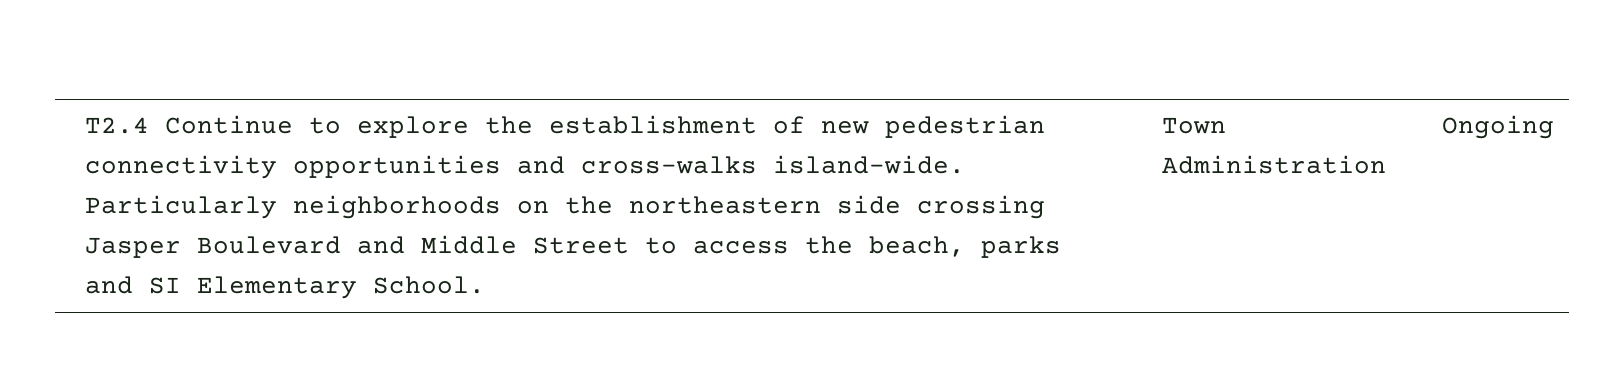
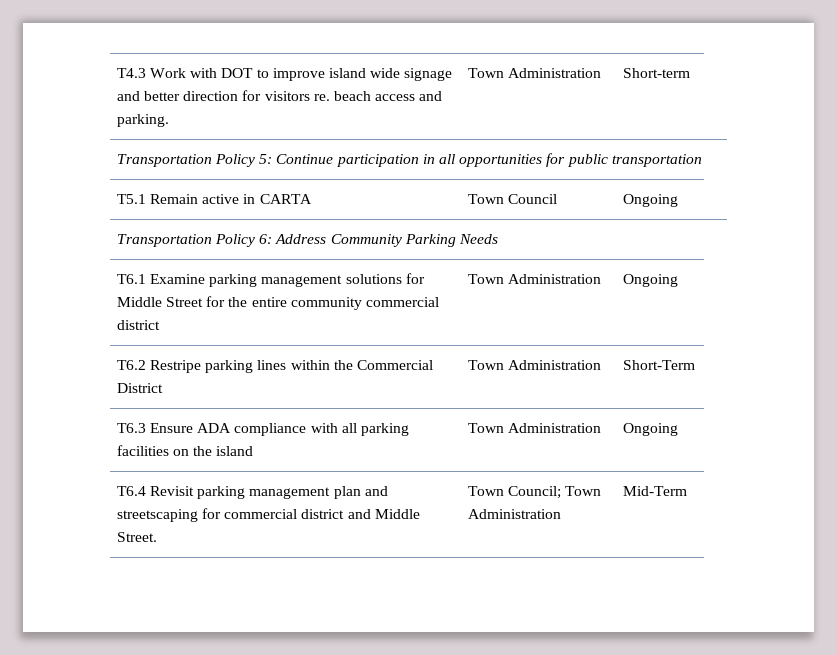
- T2.4 Continue to explore the establishment of new pedestrian connectivity opportunities and cross-walks island-wide. Particularly neighborhoods on the northeastern side crossing Jasper Boulevard and Middle Street to access the beach, parks and SI Elementary School. | Town Administration | Ongoing
+ T4.3 Work with DOT to improve island wide signage and better direction for visitors re. beach access and parking. | Town Administration | Short-term
+ Transportation Policy 5: Continue participation in all opportunities for public transportation
+ T5.1 Remain active in CARTA | Town Council | Ongoing
+ Transportation Policy 6: Address Community Parking Needs
+ T6.1 Examine parking management solutions for Middle Street for the entire community commercial district | Town Administration | Ongoing
+ T6.2 Restripe parking lines within the Commercial District | Town Administration | Short-Term
+ T6.3 Ensure ADA compliance with all parking facilities on the island | Town Administration | Ongoing
+ T6.4 Revisit parking management plan and streetscaping for commercial district and Middle Street. | Town Council; Town Administration | Mid-Term

